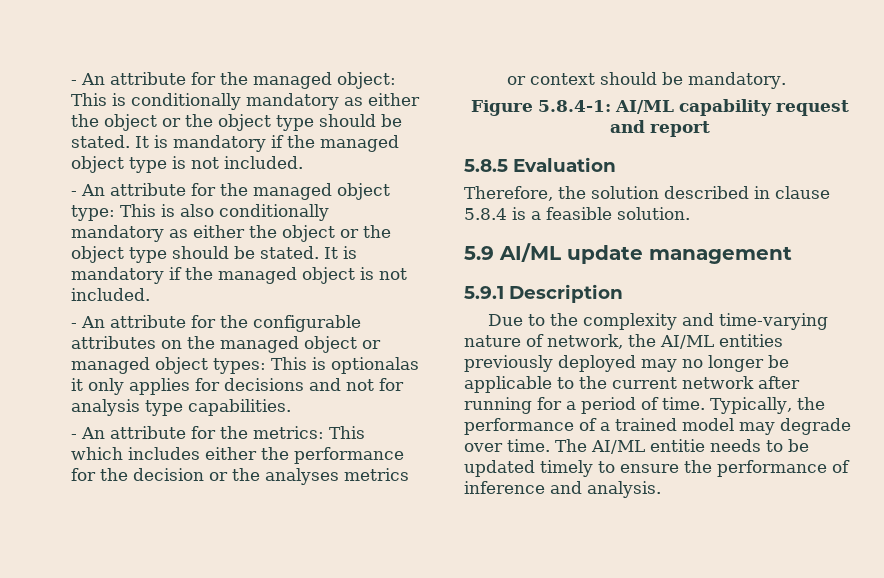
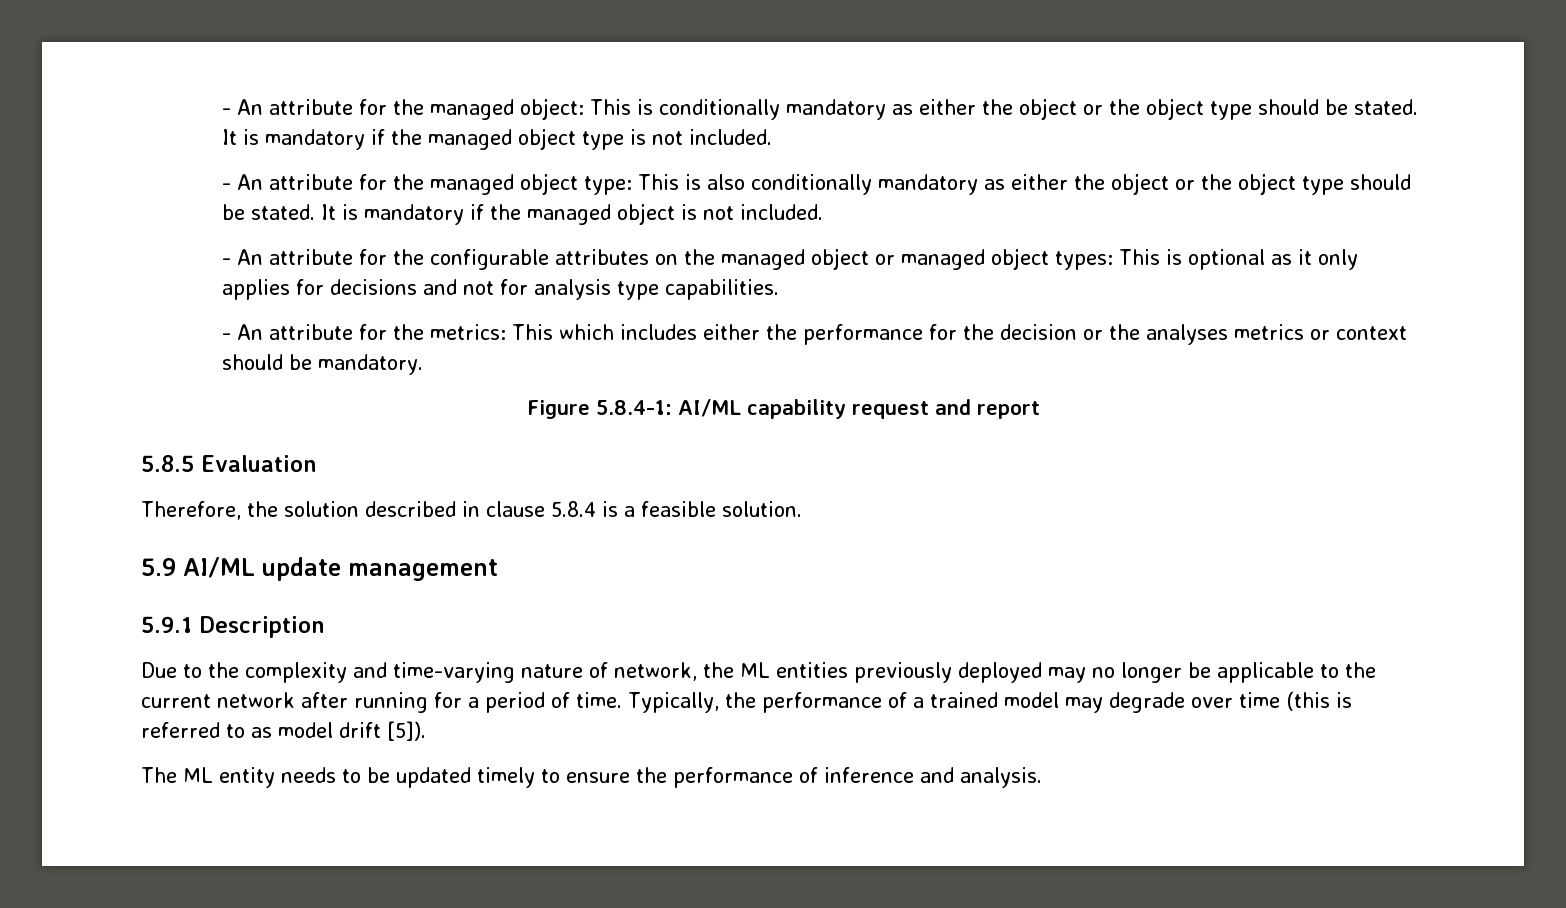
- - An attribute for the configurable attributes on the managed object or managed object types: This is optionalas it only applies for decisions and not for analysis type capabilities.
+ - An attribute for the configurable attributes on the managed object or managed object types: This is optional as it only applies for decisions and not for analysis type capabilities.
- Due to the complexity and time-varying nature of network, the AI/ML entities previously deployed may no longer be applicable to the current network after running for a period of time.
+ Due to the complexity and time-varying nature of network, the ML entities previously deployed may no longer be applicable to the current network after running for a period of time.
- Typically, the performance of a trained model may degrade over time. The AI/ML entitie needs to be updated timely to ensure the performance of inference and analysis.
+ Typically, the performance of a trained model may degrade over time (this is referred to as model drift [5]).
+ The ML entity needs to be updated timely to ensure the performance of inference and analysis.

